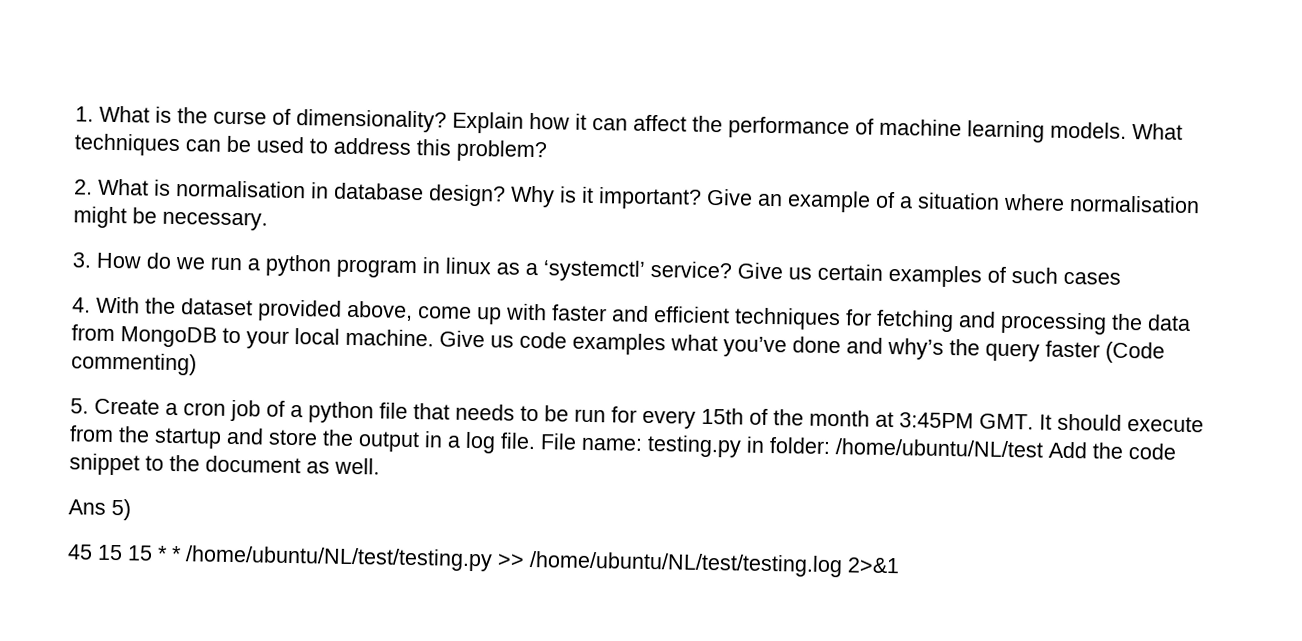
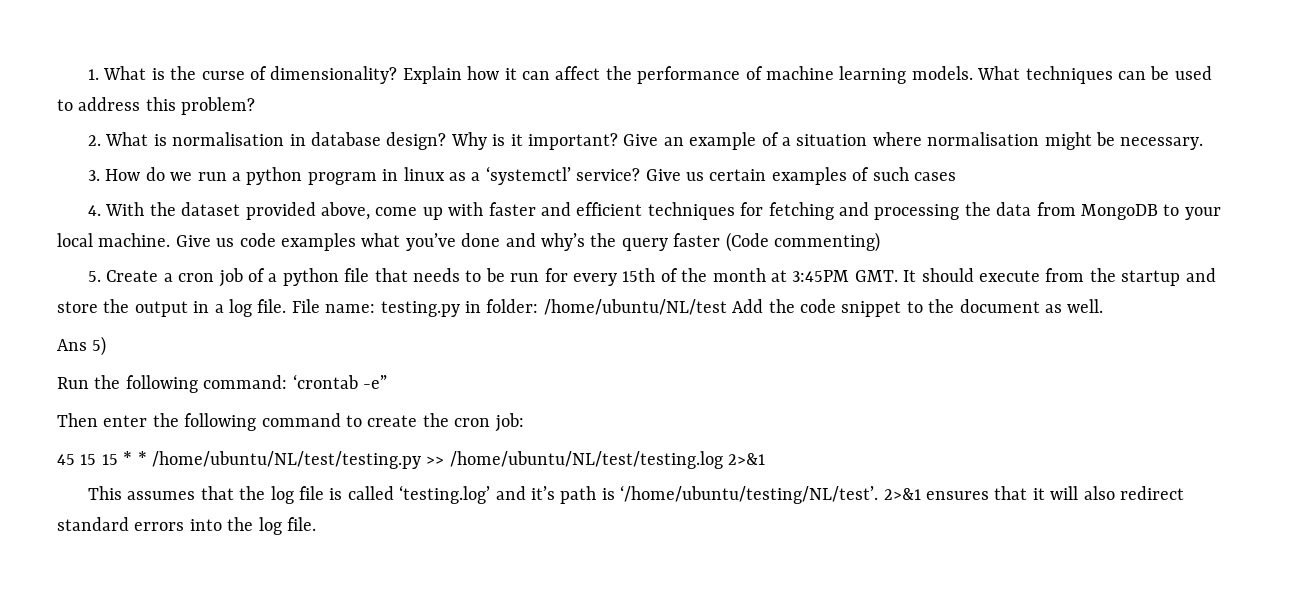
+ Run the following command: ‘crontab -e”
+ Then enter the following command to create the cron job:
+ This assumes that the log file is called ‘testing.log’ and it’s path is ‘/home/ubuntu/testing/NL/test’. 2>&1 ensures that it will also redirect standard errors into the log file.

